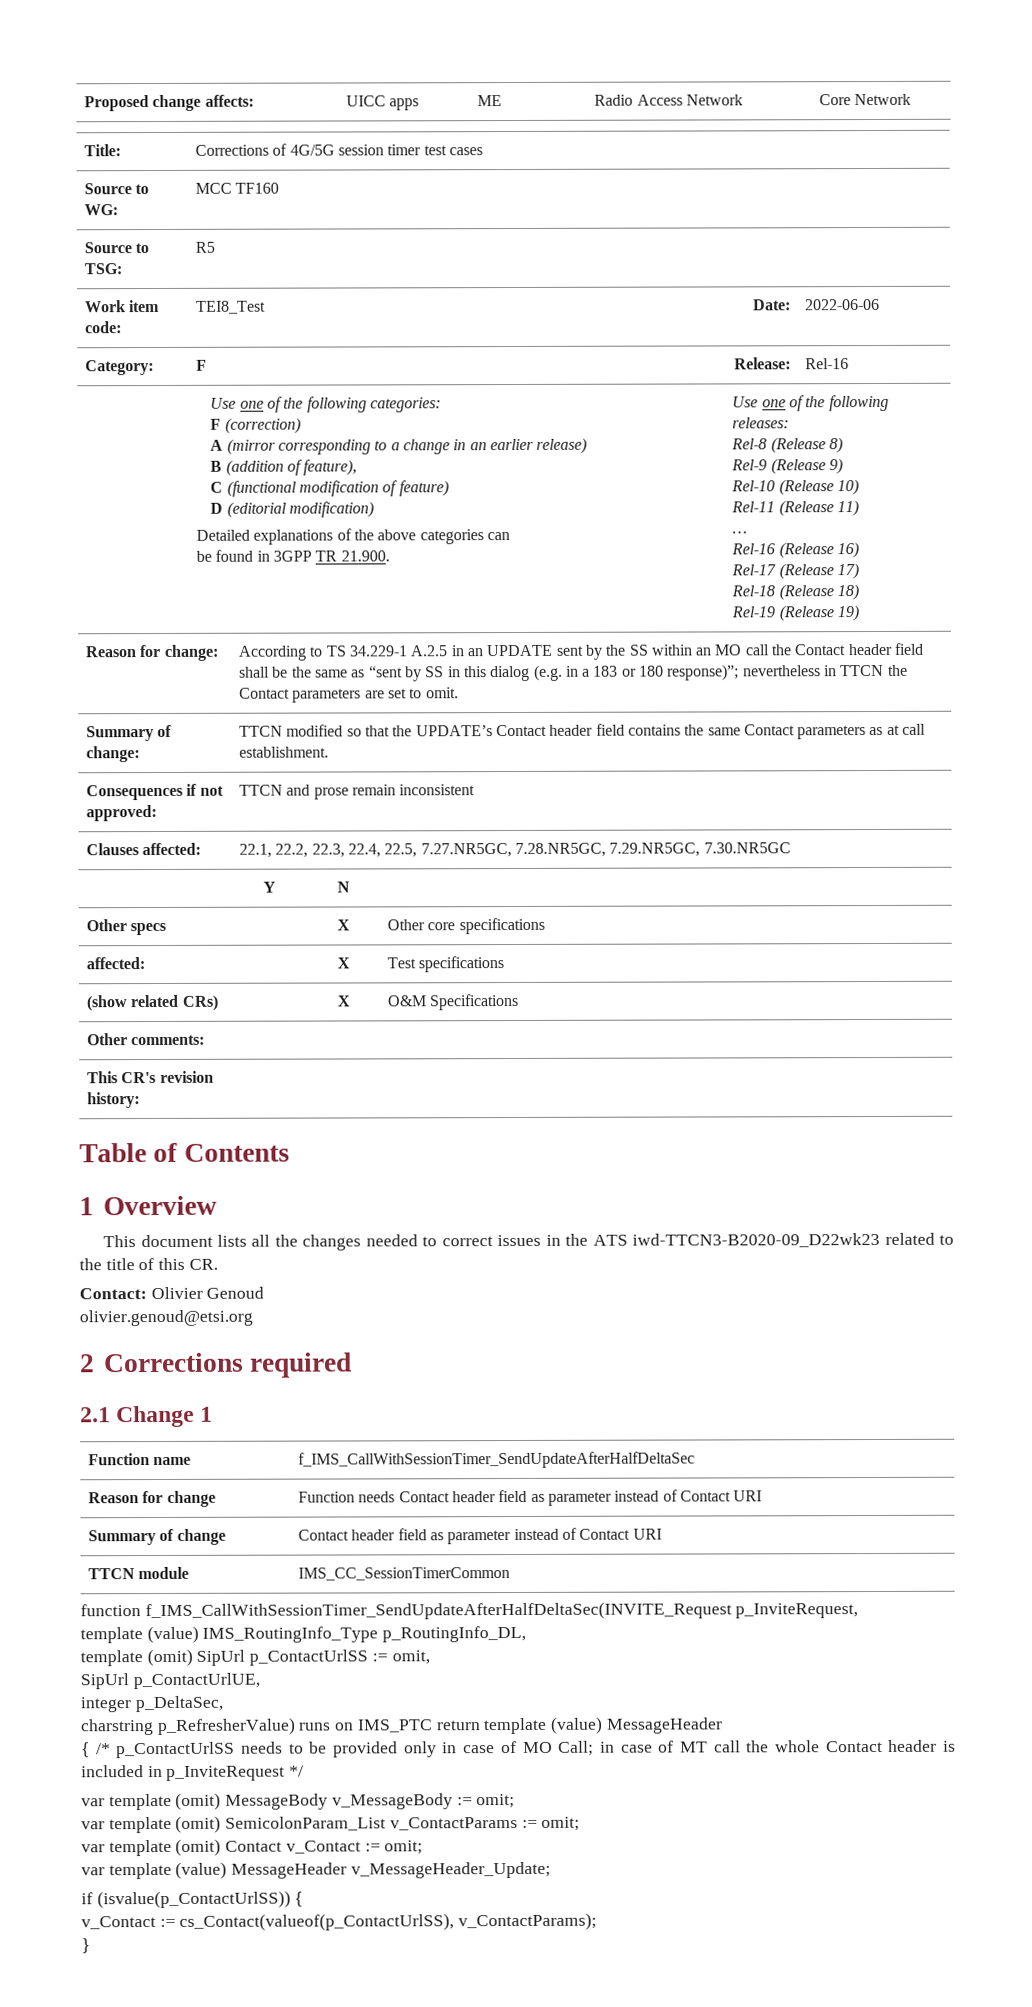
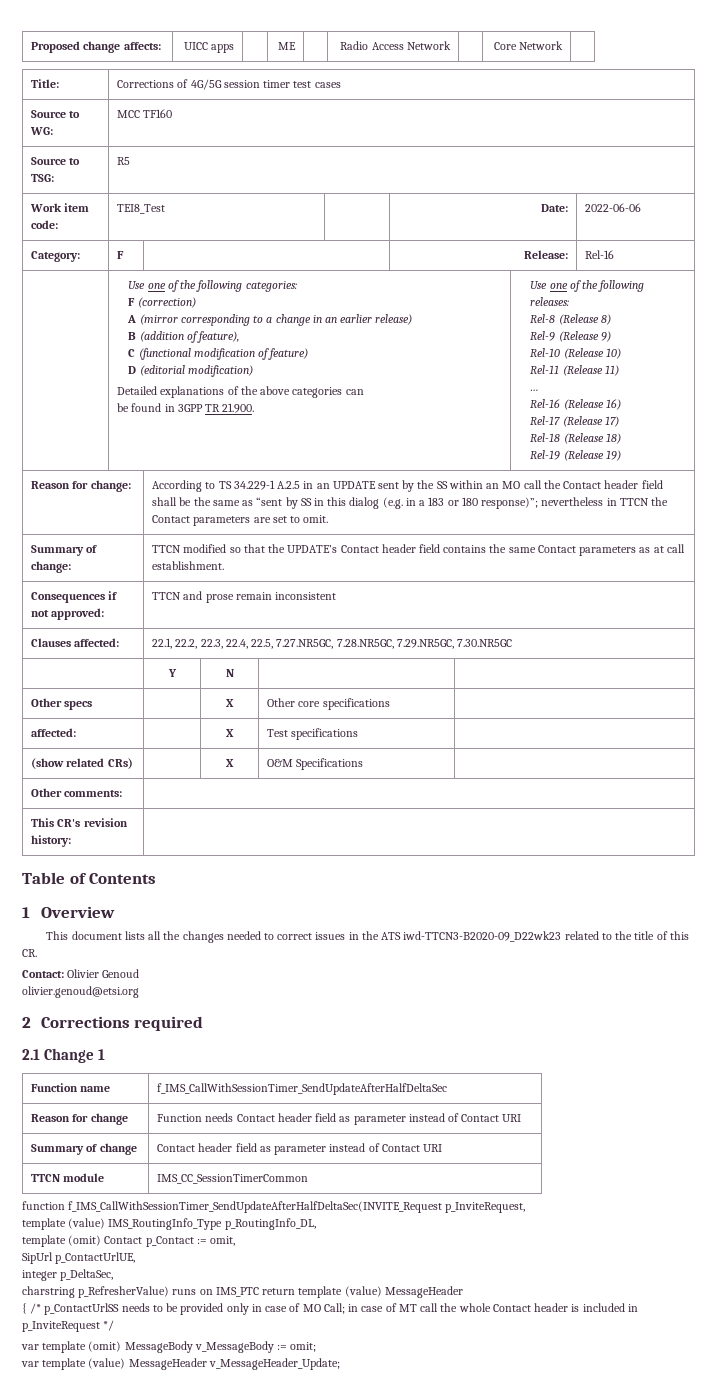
- template (omit) SipUrl p_ContactUrlSS := omit,
+ template (omit) Contact p_Contact := omit,
- var template (omit) SemicolonParam_List v_ContactParams := omit;
- var template (omit) Contact v_Contact := omit;
- if (isvalue(p_ContactUrlSS)) {
- v_Contact := cs_Contact(valueof(p_ContactUrlSS), v_ContactParams);
- }

